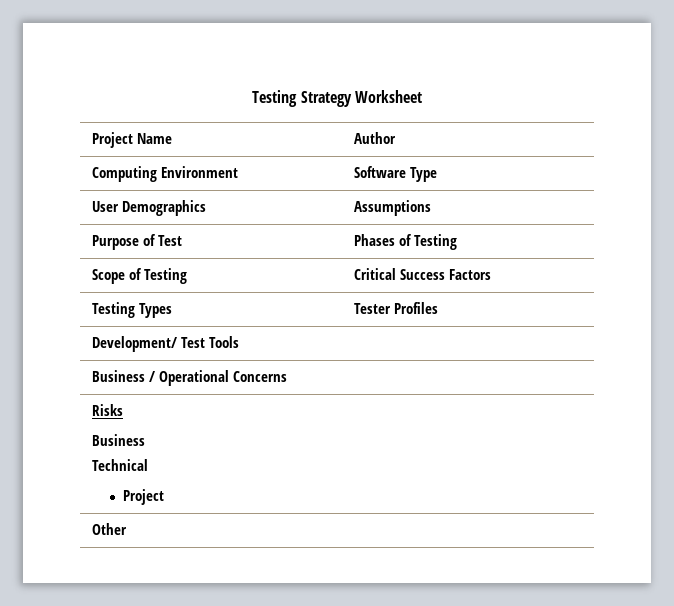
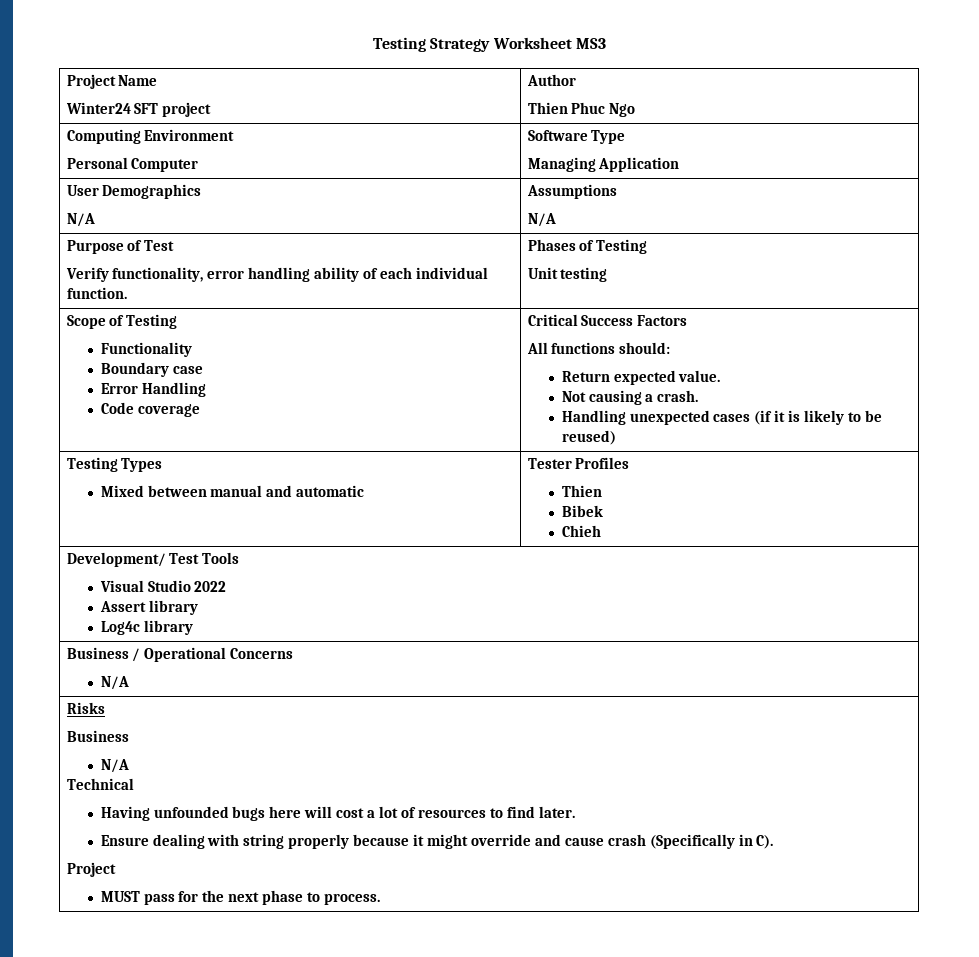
- Testing Strategy Worksheet
+ Testing Strategy Worksheet MS3
- Project Name | Author
+ Project Name
+ Winter24 SFT project | Author
+ Thien Phuc Ngo
- Computing Environment | Software Type
+ Computing Environment
+ Personal Computer | Software Type
+ Managing Application
- User Demographics | Assumptions
+ User Demographics
+ N/A | Assumptions
+ N/A
- Purpose of Test | Phases of Testing
+ Purpose of Test
+ Verify functionality, error handling ability of each individual function. | Phases of Testing
+ Unit testing
- Scope of Testing | Critical Success Factors
- Testing Types | Tester Profiles
+ Scope of Testing
+ Functionality
+ Boundary case
+ Error Handling
+ Code coverage | Critical Success Factors
+ All functions should:
+ Return expected value.
+ Not causing a crash.
+ Handling unexpected cases (if it is likely to be reused)
+ Testing Types
+ Mixed between manual and automatic | Tester Profiles
+ Thien
+ Bibek
+ Chieh
  Development/ Test Tools
+ Visual Studio 2022
+ Assert library
+ Log4c library
  Business / Operational Concerns
+ N/A
  Risks
  Business
+ N/A
  Technical
+ Having unfounded bugs here will cost a lot of resources to find later.
+ Ensure dealing with string properly because it might override and cause crash (Specifically in C).
  Project
- Other
+ MUST pass for the next phase to process.

